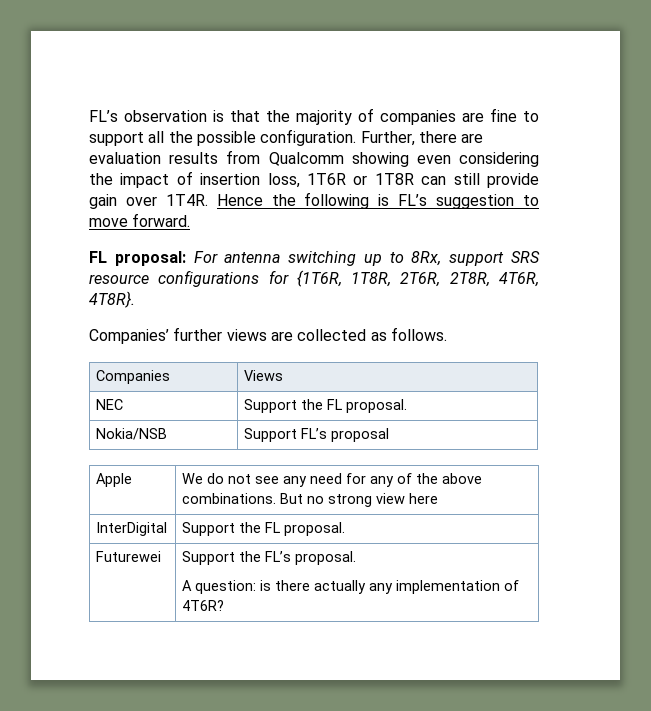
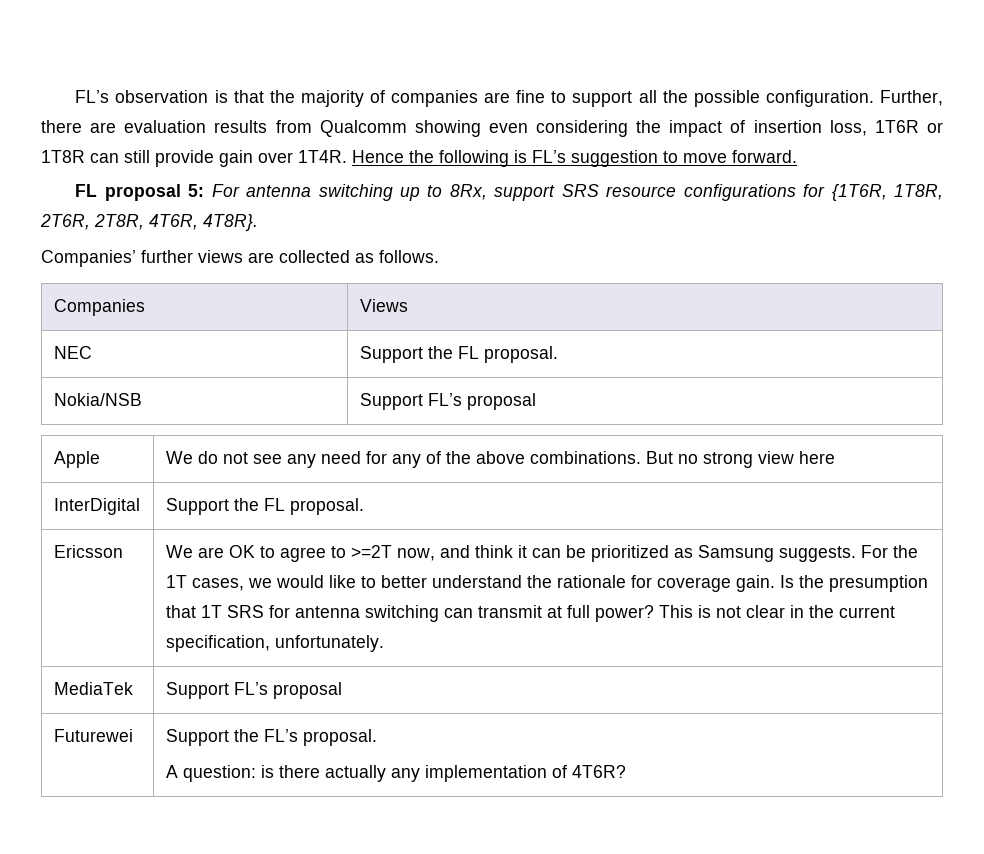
- FL proposal: For antenna switching up to 8Rx, support SRS resource configurations for {1T6R, 1T8R, 2T6R, 2T8R, 4T6R, 4T8R}.
+ FL proposal 5: For antenna switching up to 8Rx, support SRS resource configurations for {1T6R, 1T8R, 2T6R, 2T8R, 4T6R, 4T8R}.
+ Ericsson | We are OK to agree to >=2T now, and think it can be prioritized as Samsung suggests. For the 1T cases, we would like to better understand the rationale for coverage gain. Is the presumption that 1T SRS for antenna switching can transmit at full power? This is not clear in the current specification, unfortunately.
+ MediaTek | Support FL’s proposal

